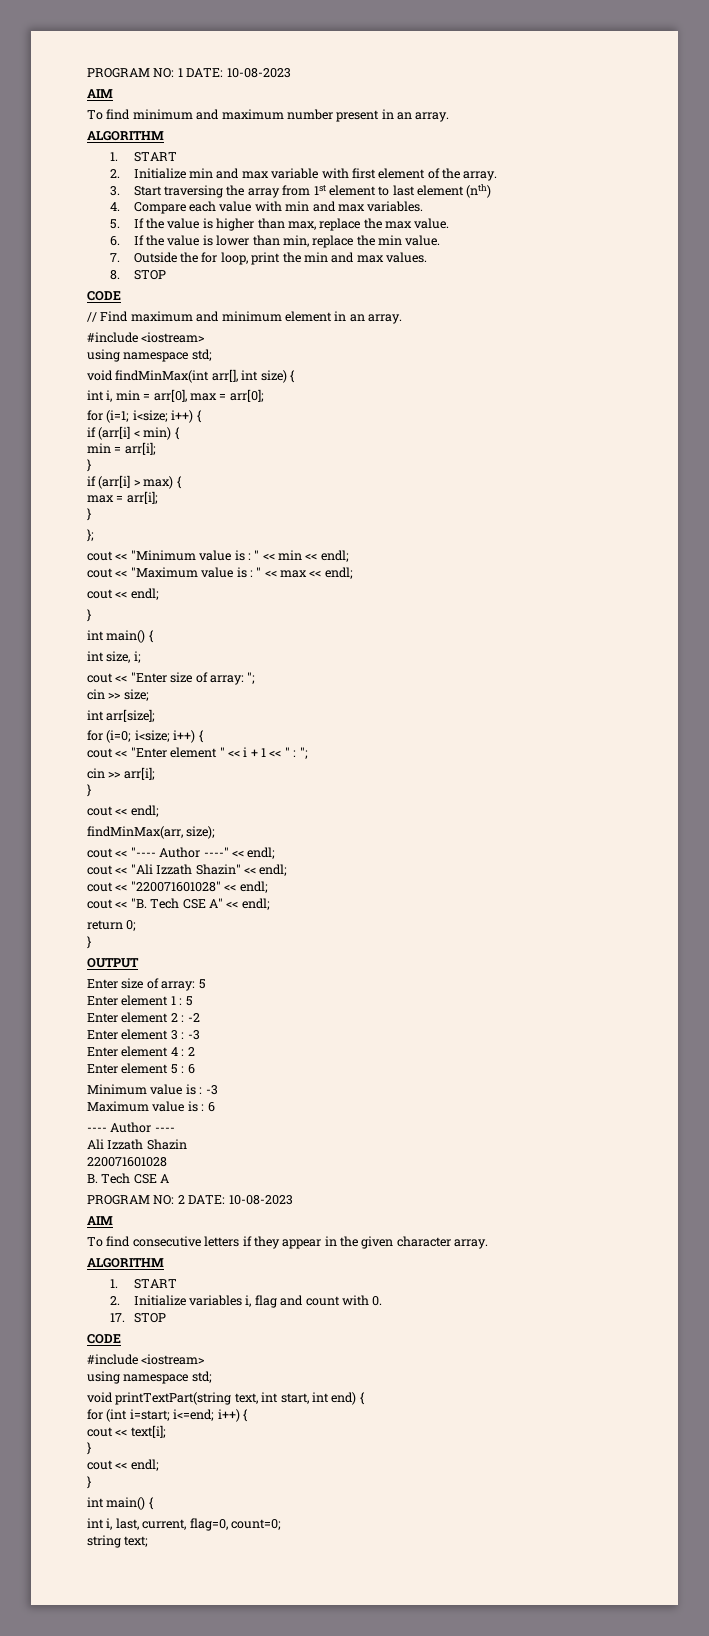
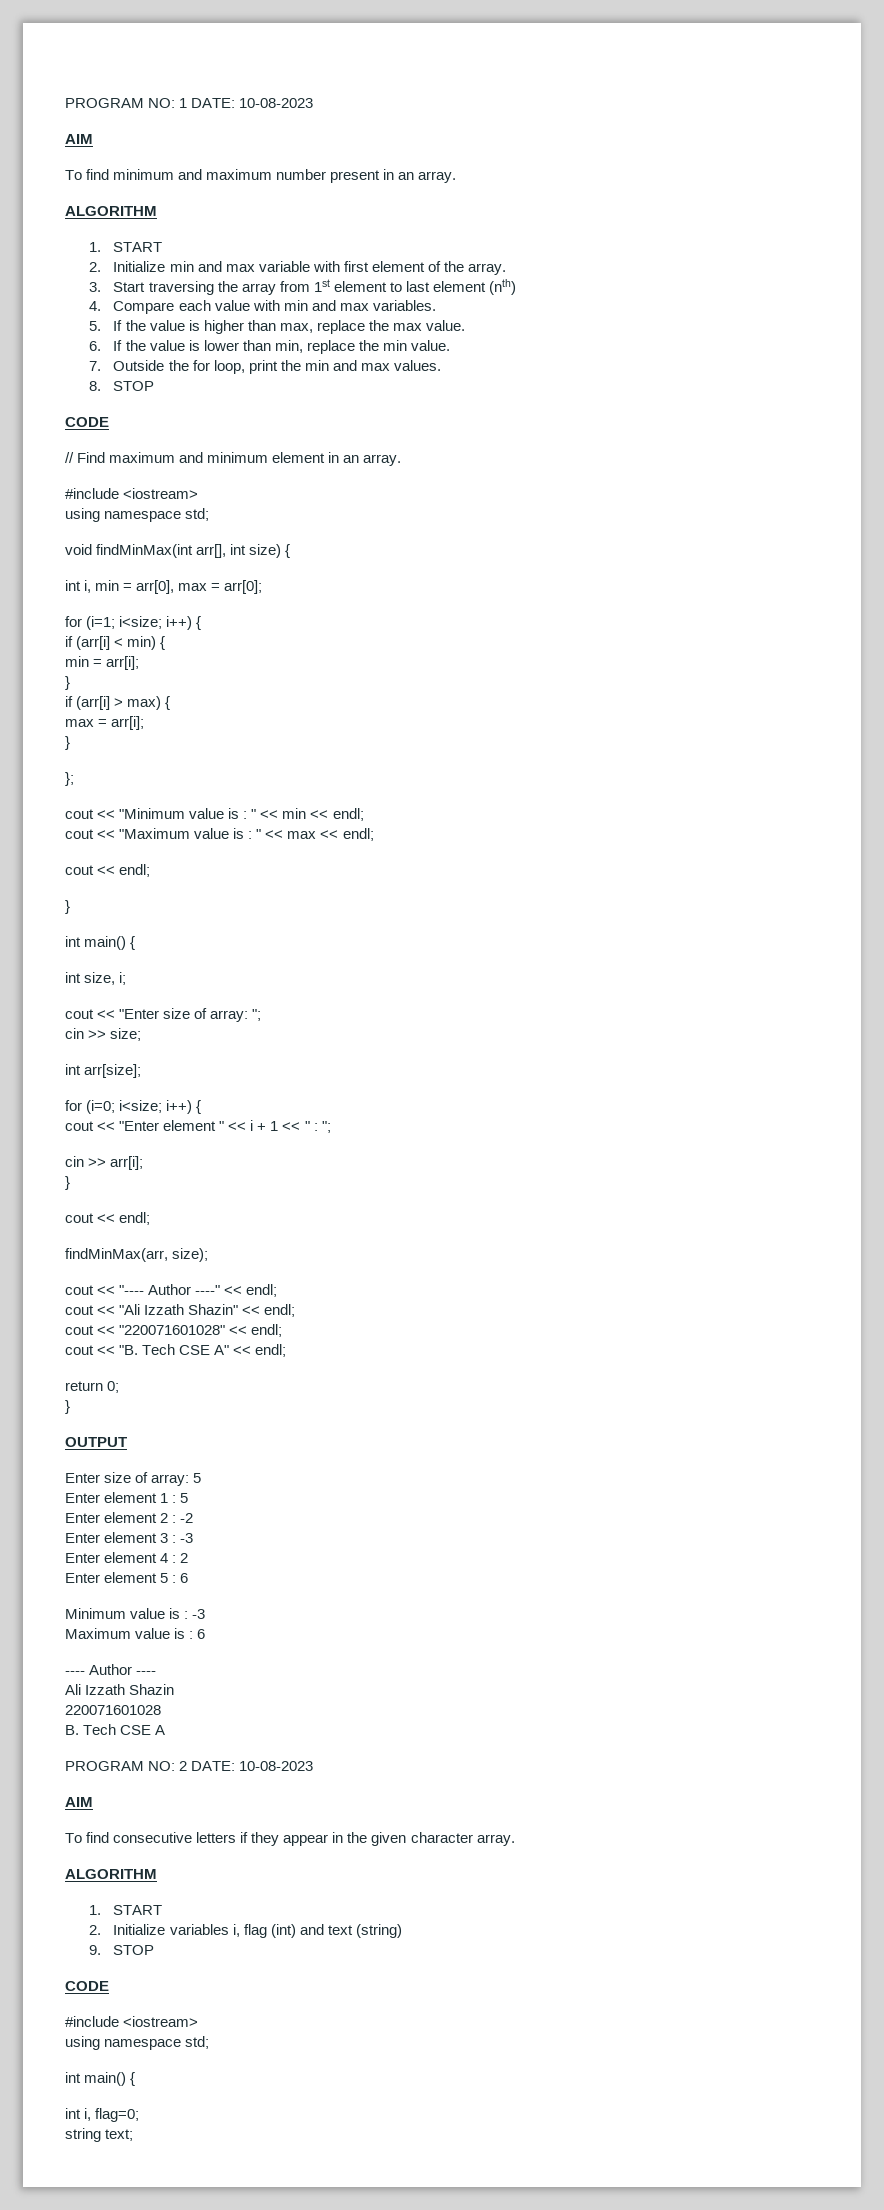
- 2. Initialize variables i, flag and count with 0.
- 17. STOP
+ 2. Initialize variables i, flag (int) and text (string)
+ 9. STOP
- void printTextPart(string text, int start, int end) {
- for (int i=start; i<=end; i++) {
- cout << text[i];
- }
- cout << endl;
- }
- int i, last, current, flag=0, count=0;
+ int i, flag=0;

